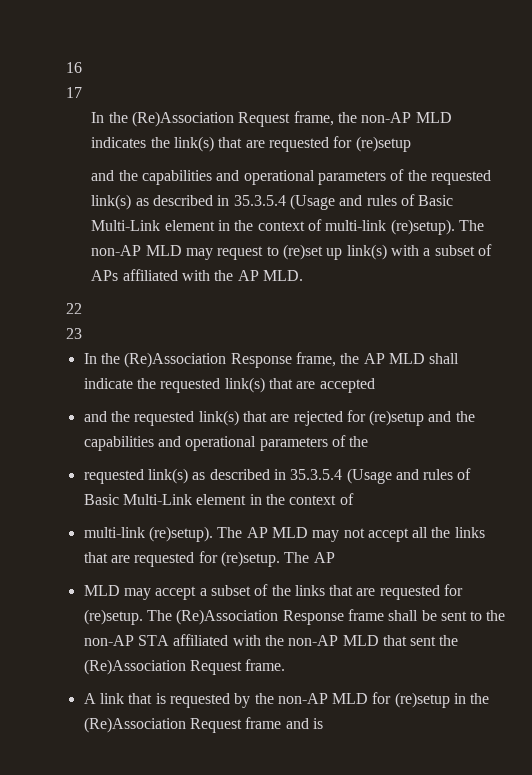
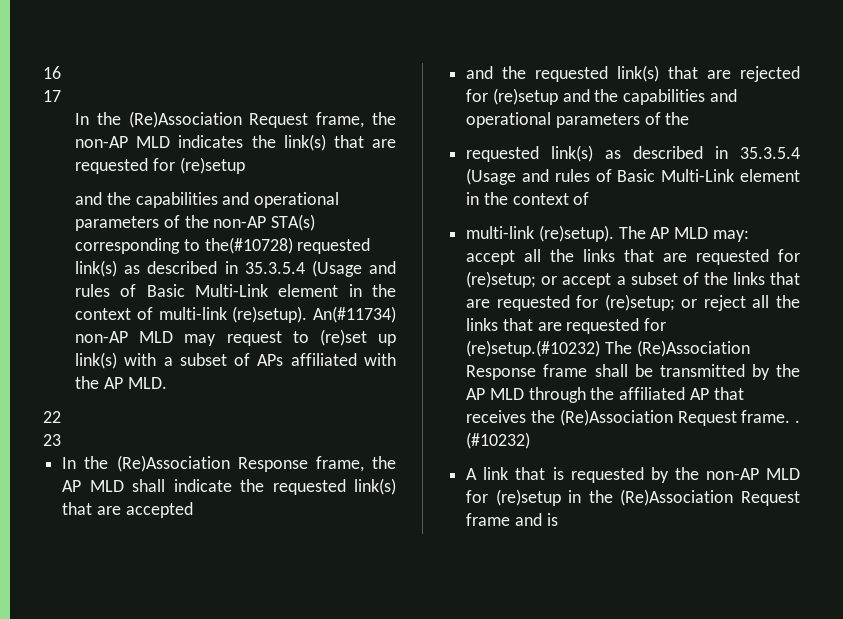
- and the capabilities and operational parameters of the requested link(s) as described in 35.3.5.4 (Usage and rules of Basic Multi-Link element in the context of multi-link (re)setup).
+ and the capabilities and operational parameters of the non-AP STA(s) corresponding to the(#10728) requested link(s) as described in 35.3.5.4 (Usage and rules of Basic Multi-Link element in the context of multi-link (re)setup).
- The non-AP MLD may request to (re)set up link(s) with a subset of APs affiliated with the AP MLD.
+ An(#11734) non-AP MLD may request to (re)set up link(s) with a subset of APs affiliated with the AP MLD.
- The AP MLD may not accept all the links that are requested for (re)setup. The AP
- MLD may accept a subset of the links that are requested for (re)setup. The (Re)Association Response frame shall be sent to the non-AP STA affiliated with the non-AP MLD that sent the (Re)Association Request frame.
+ The AP MLD may: accept all the links that are requested for (re)setup; or accept a subset of the links that are requested for (re)setup; or reject all the links that are requested for (re)setup.(#10232) The (Re)Association Response frame shall be transmitted by the AP MLD through the affiliated AP that receives the (Re)Association Request frame. . (#10232)

